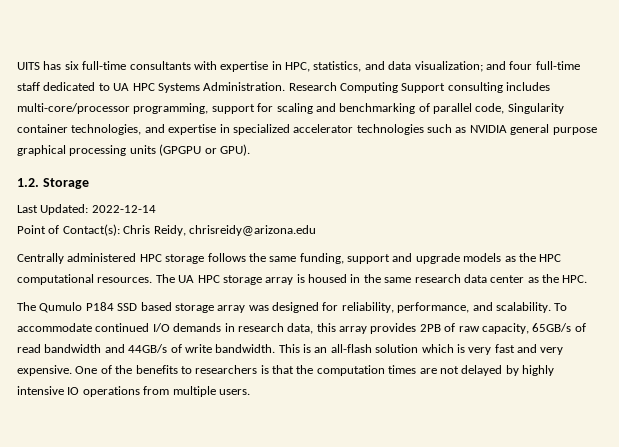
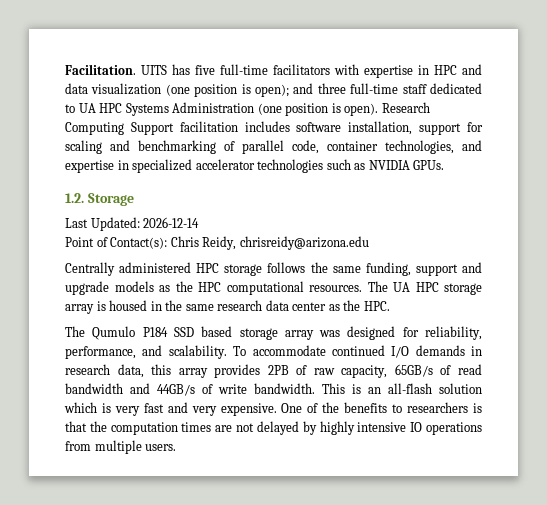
+ Facilitation.
- UITS has six full-time consultants with expertise in HPC, statistics, and data visualization; and four full-time staff dedicated to UA HPC Systems Administration. Research Computing Support consulting includes multi-core/processor programming, support for scaling and benchmarking of parallel code, Singularity container technologies, and expertise in specialized accelerator technologies such as NVIDIA general purpose graphical processing units (GPGPU or GPU).
+ UITS has five full-time facilitators with expertise in HPC and data visualization (one position is open); and three full-time staff dedicated to UA HPC Systems Administration (one position is open). Research Computing Support facilitation includes software installation, support for scaling and benchmarking of parallel code, container technologies, and expertise in specialized accelerator technologies such as NVIDIA GPUs.
- Last Updated: 2022-12-14
+ Last Updated: 2026-12-14

